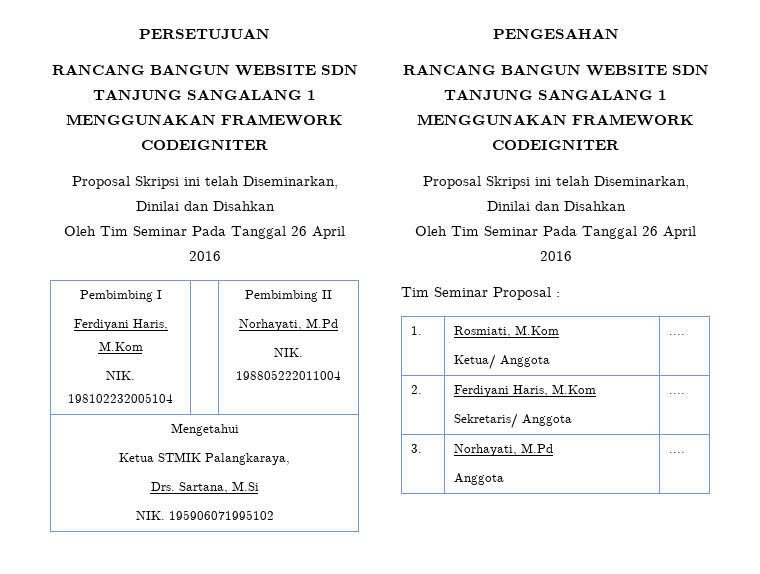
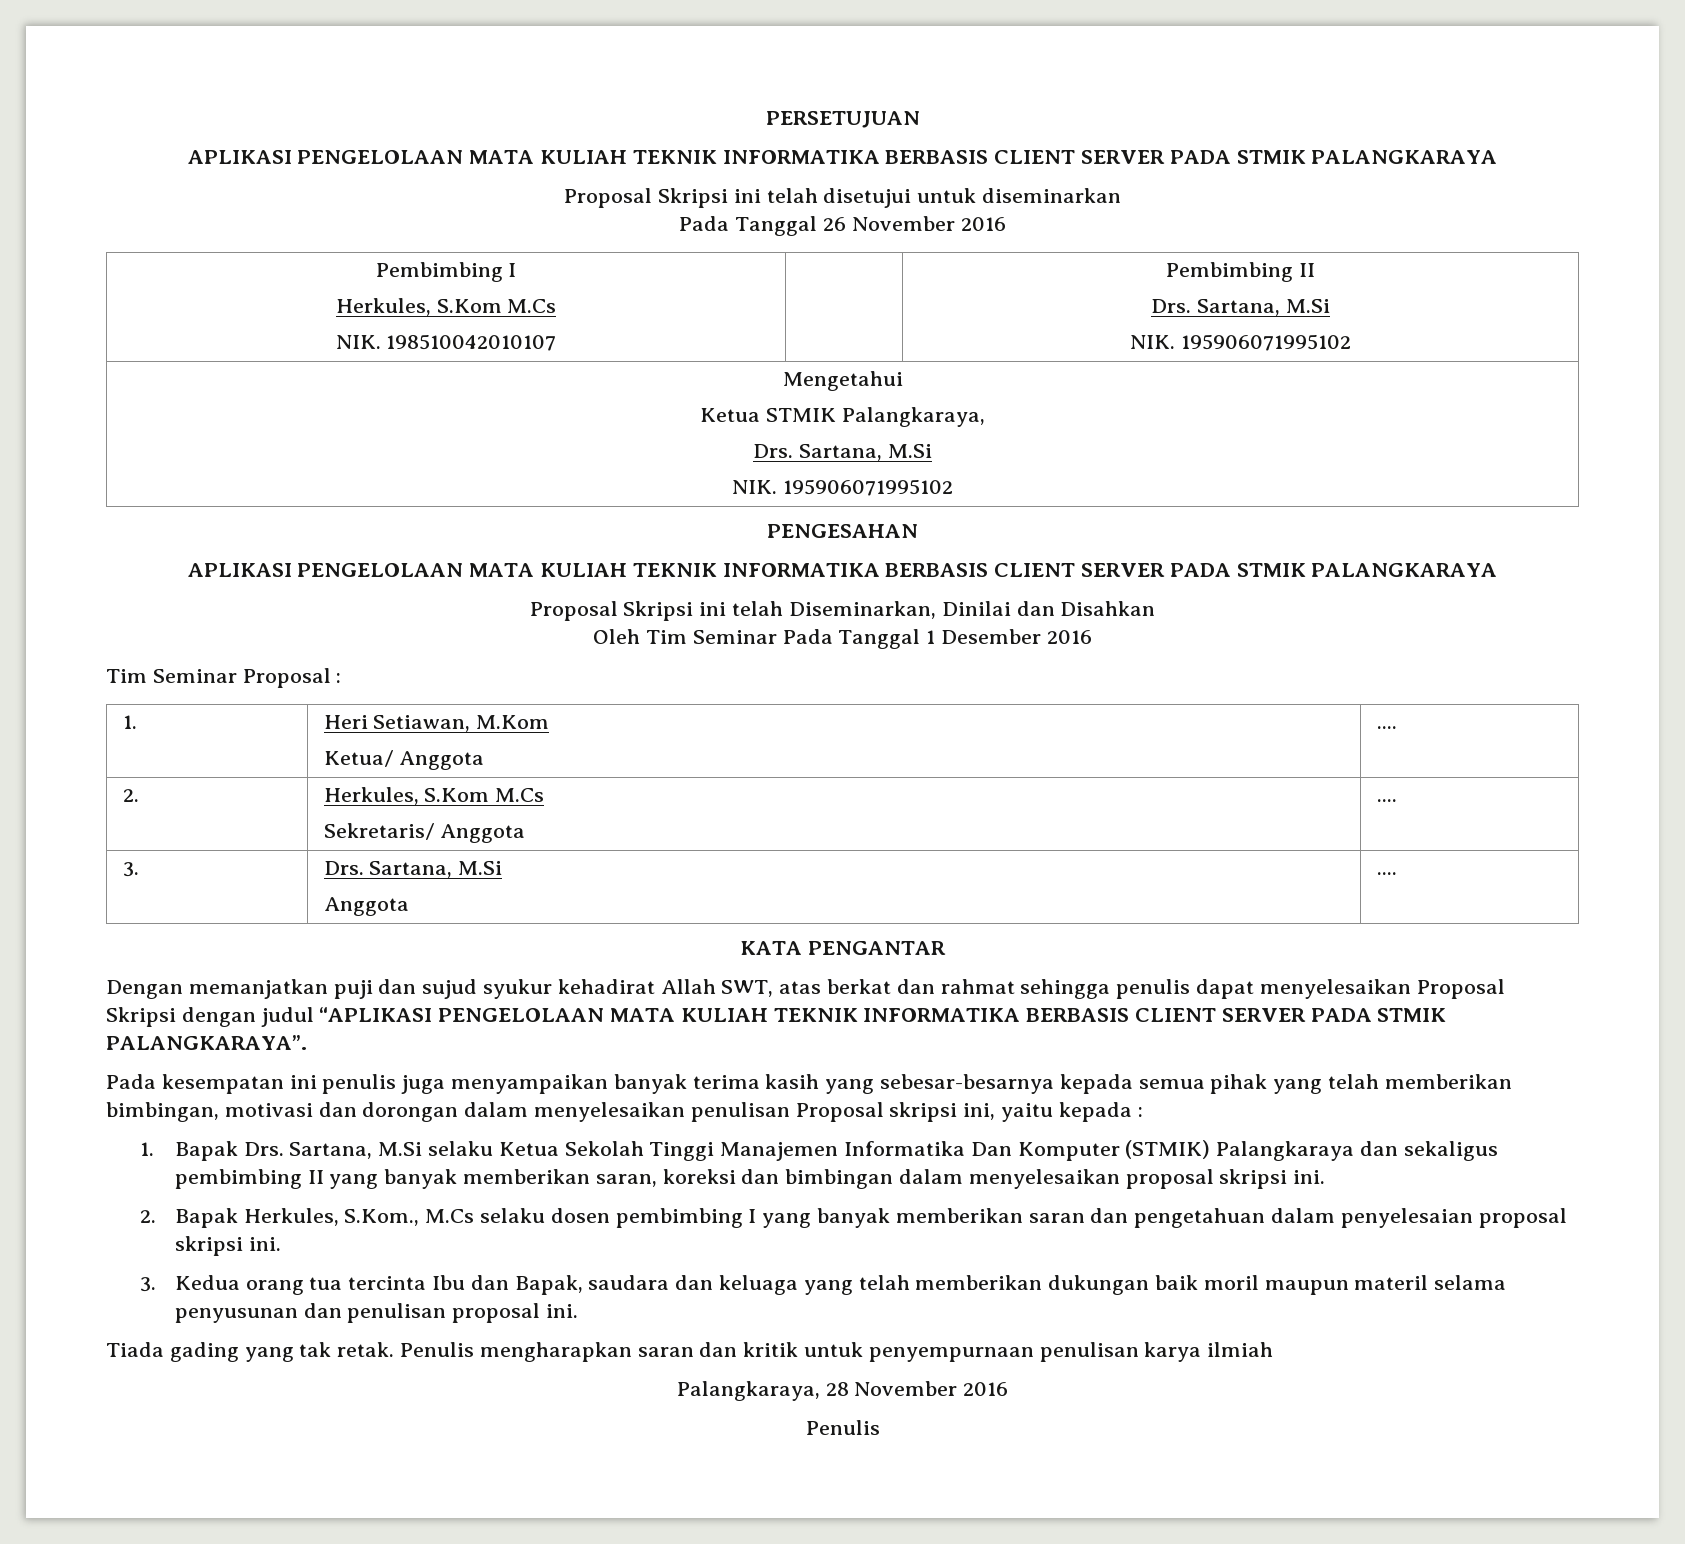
  PERSETUJUAN
- RANCANG BANGUN WEBSITE SDN TANJUNG SANGALANG 1 MENGGUNAKAN FRAMEWORK CODEIGNITER
- Proposal Skripsi ini telah Diseminarkan, Dinilai dan Disahkan
- Oleh Tim Seminar Pada Tanggal 26 April 2016
+ APLIKASI PENGELOLAAN MATA KULIAH TEKNIK INFORMATIKA BERBASIS CLIENT SERVER PADA STMIK PALANGKARAYA
+ Proposal Skripsi ini telah disetujui untuk diseminarkan
+ Pada Tanggal 26 November 2016
  Pembimbing I
- Ferdiyani Haris, M.Kom
- NIK. 198102232005104 | | Pembimbing II
- Norhayati, M.Pd
- NIK. 198805222011004
+ Herkules, S.Kom M.Cs
+ NIK. 198510042010107 | | Pembimbing II
+ Drs. Sartana, M.Si
+ NIK. 195906071995102
  PENGESAHAN
- RANCANG BANGUN WEBSITE SDN TANJUNG SANGALANG 1 MENGGUNAKAN FRAMEWORK CODEIGNITER
+ APLIKASI PENGELOLAAN MATA KULIAH TEKNIK INFORMATIKA BERBASIS CLIENT SERVER PADA STMIK PALANGKARAYA
  Proposal Skripsi ini telah Diseminarkan, Dinilai dan Disahkan
- Oleh Tim Seminar Pada Tanggal 26 April 2016
+ Oleh Tim Seminar Pada Tanggal 1 Desember 2016
- 1. | Rosmiati, M.Kom
+ 1. | Heri Setiawan, M.Kom
- 2. | Ferdiyani Haris, M.Kom
+ 2. | Herkules, S.Kom M.Cs
- 3. | Norhayati, M.Pd
+ 3. | Drs. Sartana, M.Si
  Anggota | ....
+ KATA PENGANTAR
+ Dengan memanjatkan puji dan sujud syukur kehadirat Allah SWT, atas berkat dan rahmat sehingga penulis dapat menyelesaikan Proposal Skripsi dengan judul “APLIKASI PENGELOLAAN MATA KULIAH TEKNIK INFORMATIKA BERBASIS CLIENT SERVER PADA STMIK PALANGKARAYA”.
+ Pada kesempatan ini penulis juga menyampaikan banyak terima kasih yang sebesar-besarnya kepada semua pihak yang telah memberikan bimbingan, motivasi dan dorongan dalam menyelesaikan penulisan Proposal skripsi ini, yaitu kepada :
+ 1. Bapak Drs. Sartana, M.Si selaku Ketua Sekolah Tinggi Manajemen Informatika Dan Komputer (STMIK) Palangkaraya dan sekaligus pembimbing II yang banyak memberikan saran, koreksi dan bimbingan dalam menyelesaikan proposal skripsi ini.
+ 2. Bapak Herkules, S.Kom., M.Cs selaku dosen pembimbing I yang banyak memberikan saran dan pengetahuan dalam penyelesaian proposal skripsi ini.
+ 3. Kedua orang tua tercinta Ibu dan Bapak, saudara dan keluaga yang telah memberikan dukungan baik moril maupun materil selama penyusunan dan penulisan proposal ini.
+ Tiada gading yang tak retak. Penulis mengharapkan saran dan kritik untuk penyempurnaan penulisan karya ilmiah
+ Palangkaraya, 28 November 2016
+ Penulis

